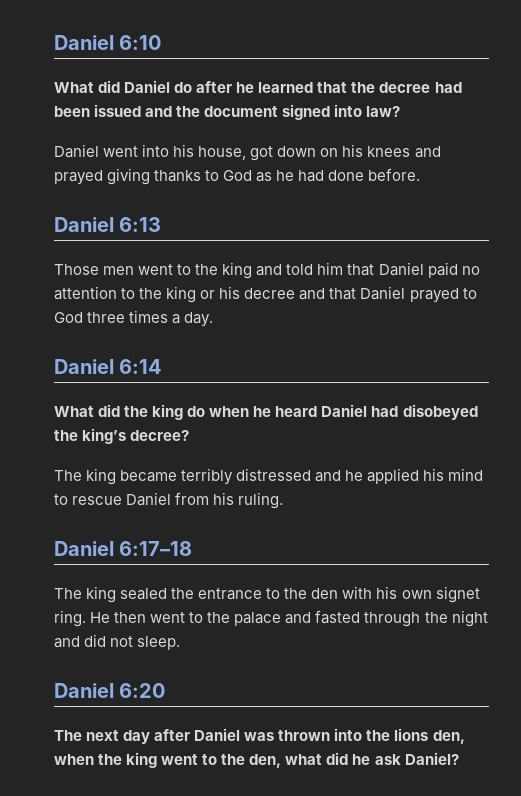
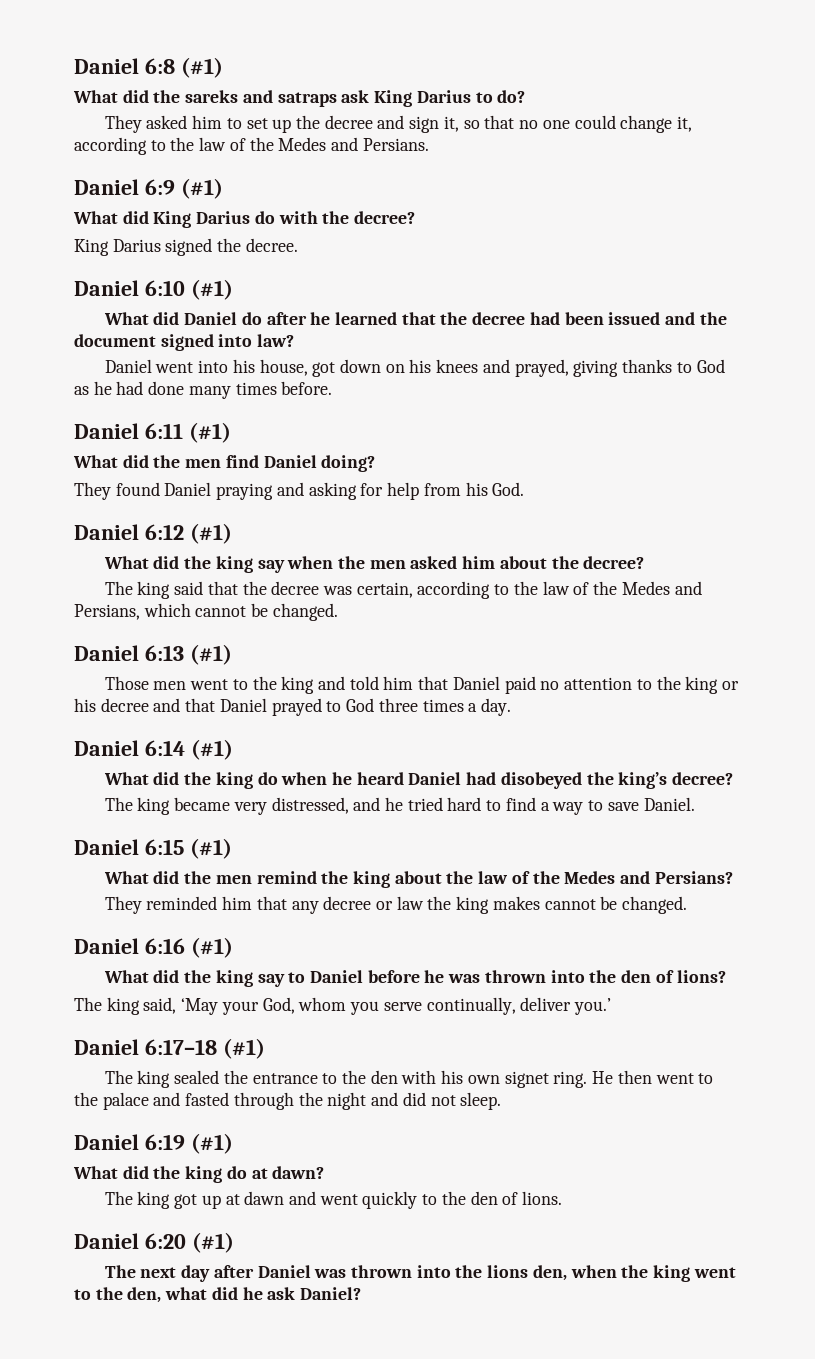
- Daniel 6:10
+ Daniel 6:8 (#1)
+ What did the sareks and satraps ask King Darius to do?
+ They asked him to set up the decree and sign it, so that no one could change it, according to the law of the Medes and Persians.
+ Daniel 6:9 (#1)
+ What did King Darius do with the decree?
+ King Darius signed the decree.
+ Daniel 6:10 (#1)
- Daniel went into his house, got down on his knees and prayed giving thanks to God as he had done before.
+ Daniel went into his house, got down on his knees and prayed, giving thanks to God as he had done many times before.
+ Daniel 6:11 (#1)
+ What did the men find Daniel doing?
+ They found Daniel praying and asking for help from his God.
+ Daniel 6:12 (#1)
+ What did the king say when the men asked him about the decree?
+ The king said that the decree was certain, according to the law of the Medes and Persians, which cannot be changed.
- Daniel 6:13
+ Daniel 6:13 (#1)
- Daniel 6:14
+ Daniel 6:14 (#1)
- The king became terribly distressed and he applied his mind to rescue Daniel from his ruling.
+ The king became very distressed, and he tried hard to find a way to save Daniel.
+ Daniel 6:15 (#1)
+ What did the men remind the king about the law of the Medes and Persians?
+ They reminded him that any decree or law the king makes cannot be changed.
+ Daniel 6:16 (#1)
+ What did the king say to Daniel before he was thrown into the den of lions?
+ The king said, ‘May your God, whom you serve continually, deliver you.’
- Daniel 6:17–18
+ Daniel 6:17–18 (#1)
+ Daniel 6:19 (#1)
+ What did the king do at dawn?
+ The king got up at dawn and went quickly to the den of lions.
- Daniel 6:20
+ Daniel 6:20 (#1)

